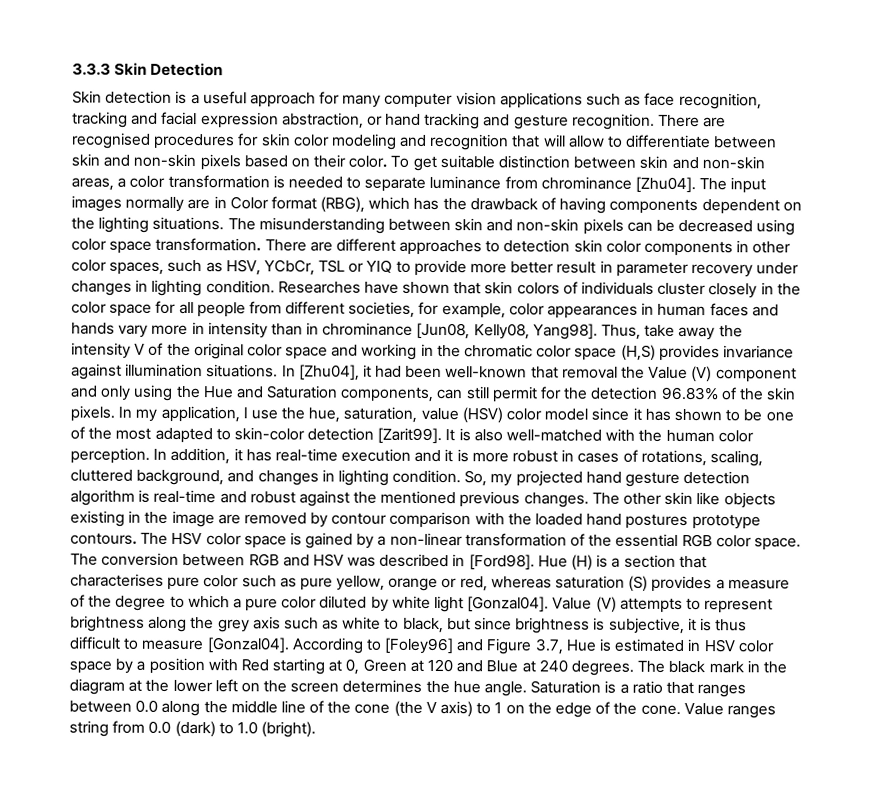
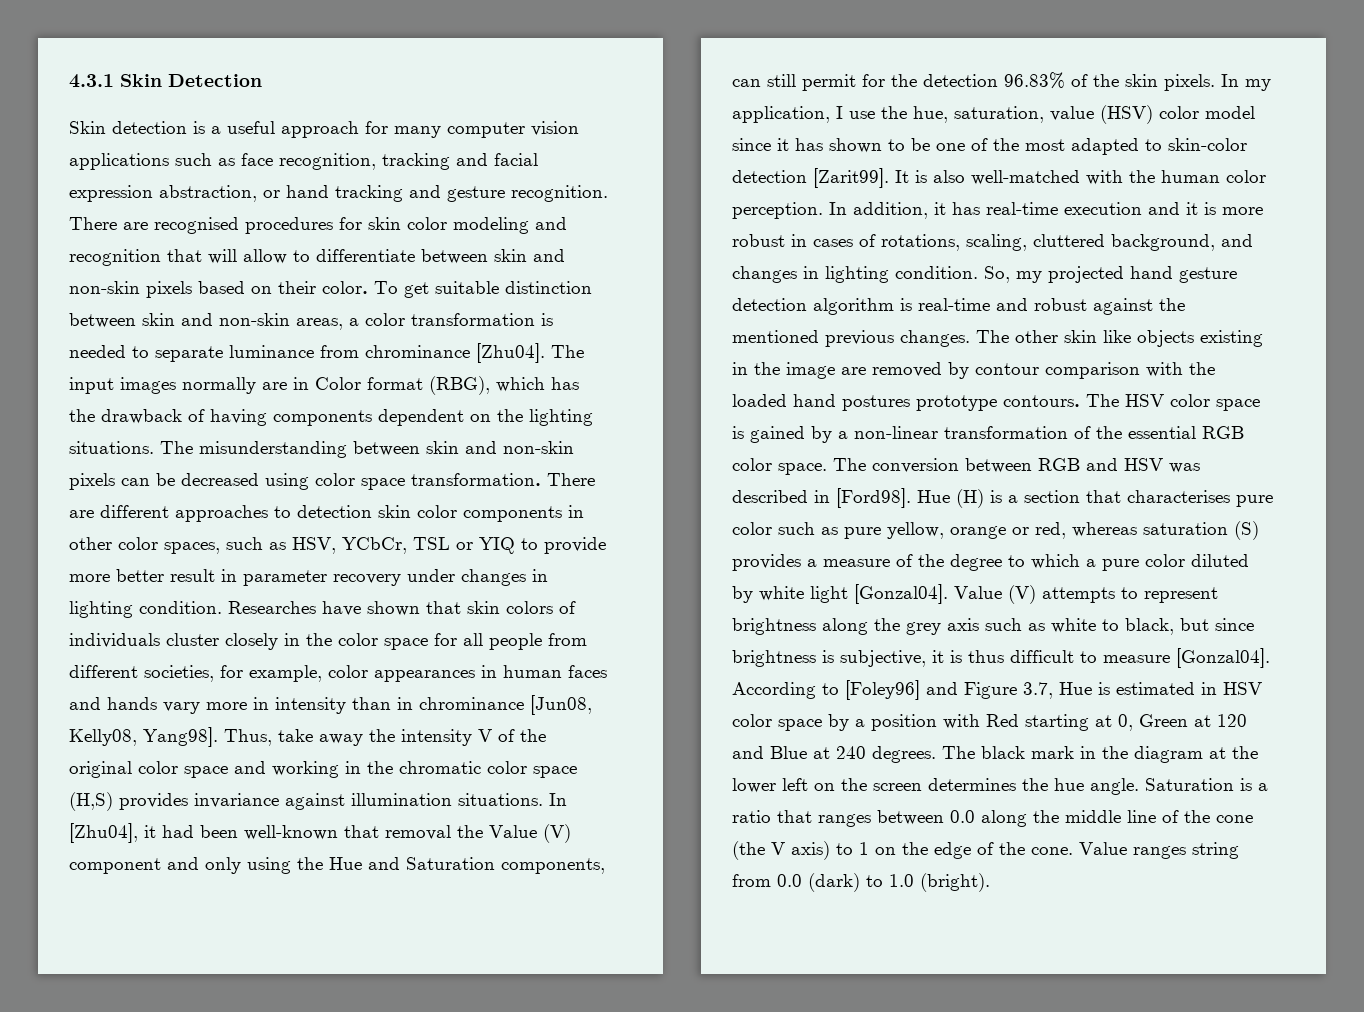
- 3.3.3 Skin Detection
+ 4.3.1 Skin Detection

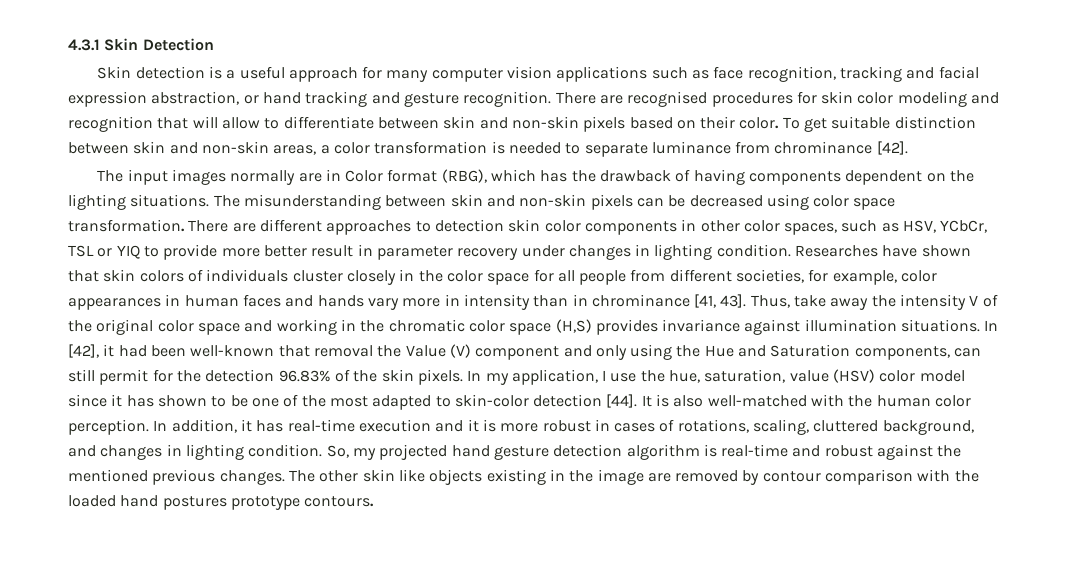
- To get suitable distinction between skin and non-skin areas, a color transformation is needed to separate luminance from chrominance [Zhu04]. The input images normally are in Color format (RBG), which has the drawback of having components dependent on the lighting situations.
+ To get suitable distinction between skin and non-skin areas, a color transformation is needed to separate luminance from chrominance [42].
+ The input images normally are in Color format (RBG), which has the drawback of having components dependent on the lighting situations.
- Researches have shown that skin colors of individuals cluster closely in the color space for all people from different societies, for example, color appearances in human faces and hands vary more in intensity than in chrominance [Jun08, Kelly08, Yang98].
+ Researches have shown that skin colors of individuals cluster closely in the color space for all people from different societies, for example, color appearances in human faces and hands vary more in intensity than in chrominance [41, 43].
- In [Zhu04], it had been well-known that removal the Value (V) component and only using the Hue and Saturation components, can still permit for the detection 96.83% of the skin pixels.
+ In [42], it had been well-known that removal the Value (V) component and only using the Hue and Saturation components, can still permit for the detection 96.83% of the skin pixels.
- In my application, I use the hue, saturation, value (HSV) color model since it has shown to be one of the most adapted to skin-color detection [Zarit99].
+ In my application, I use the hue, saturation, value (HSV) color model since it has shown to be one of the most adapted to skin-color detection [44].
- The HSV color space is gained by a non-linear transformation of the essential RGB color space. The conversion between RGB and HSV was described in [Ford98]. Hue (H) is a section that characterises pure color such as pure yellow, orange or red, whereas saturation (S) provides a measure of the degree to which a pure color diluted by white light [Gonzal04]. Value (V) attempts to represent brightness along the grey axis such as white to black, but since brightness is subjective, it is thus difficult to measure [Gonzal04]. According to [Foley96] and Figure 3.7, Hue is estimated in HSV color space by a position with Red starting at 0, Green at 120 and Blue at 240 degrees. The black mark in the diagram at the lower left on the screen determines the hue angle. Saturation is a ratio that ranges between 0.0 along the middle line of the cone (the V axis) to 1 on the edge of the cone. Value ranges string from 0.0 (dark) to 1.0 (bright).

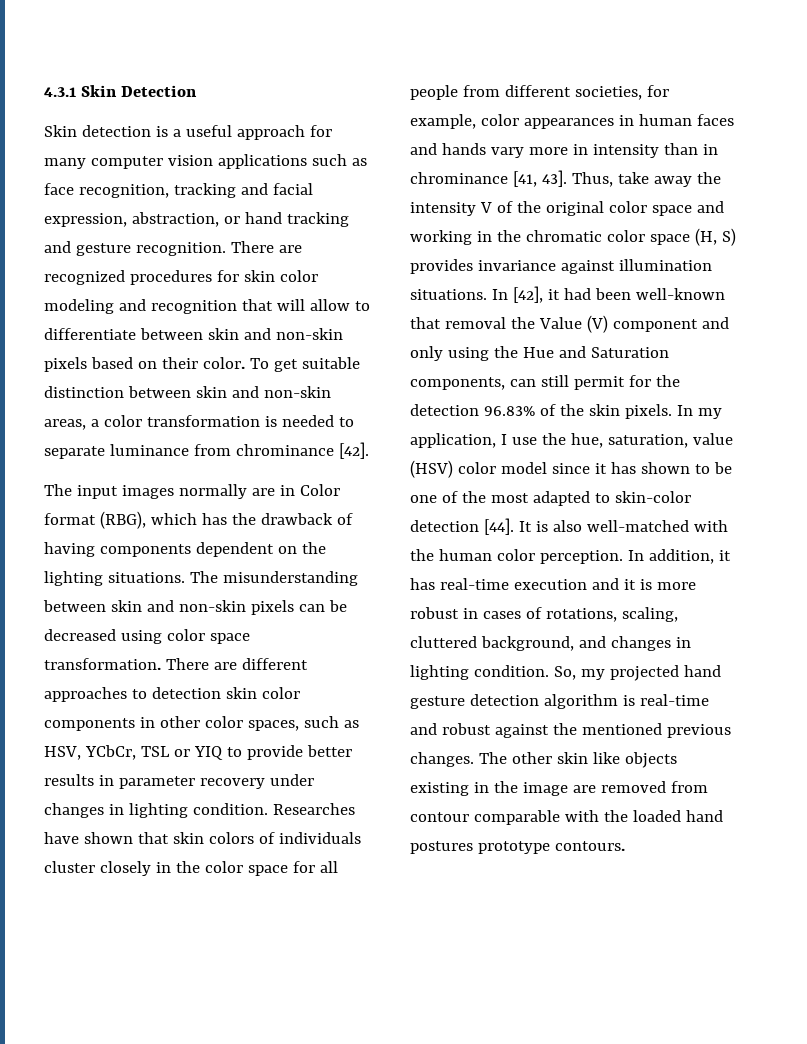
- Skin detection is a useful approach for many computer vision applications such as face recognition, tracking and facial expression abstraction, or hand tracking and gesture recognition.
+ Skin detection is a useful approach for many computer vision applications such as face recognition, tracking and facial expression, abstraction, or hand tracking and gesture recognition.
- There are recognised procedures for skin color modeling and recognition that will allow to differentiate between skin and non-skin pixels based on their color.
+ There are recognized procedures for skin color modeling and recognition that will allow to differentiate between skin and non-skin pixels based on their color.
- There are different approaches to detection skin color components in other color spaces, such as HSV, YCbCr, TSL or YIQ to provide more better result in parameter recovery under changes in lighting condition.
+ There are different approaches to detection skin color components in other color spaces, such as HSV, YCbCr, TSL or YIQ to provide better results in parameter recovery under changes in lighting condition.
- Thus, take away the intensity V of the original color space and working in the chromatic color space (H,S) provides invariance against illumination situations.
+ Thus, take away the intensity V of the original color space and working in the chromatic color space (H, S) provides invariance against illumination situations.
- The other skin like objects existing in the image are removed by contour comparison with the loaded hand postures prototype contours.
+ The other skin like objects existing in the image are removed from contour comparable with the loaded hand postures prototype contours.

